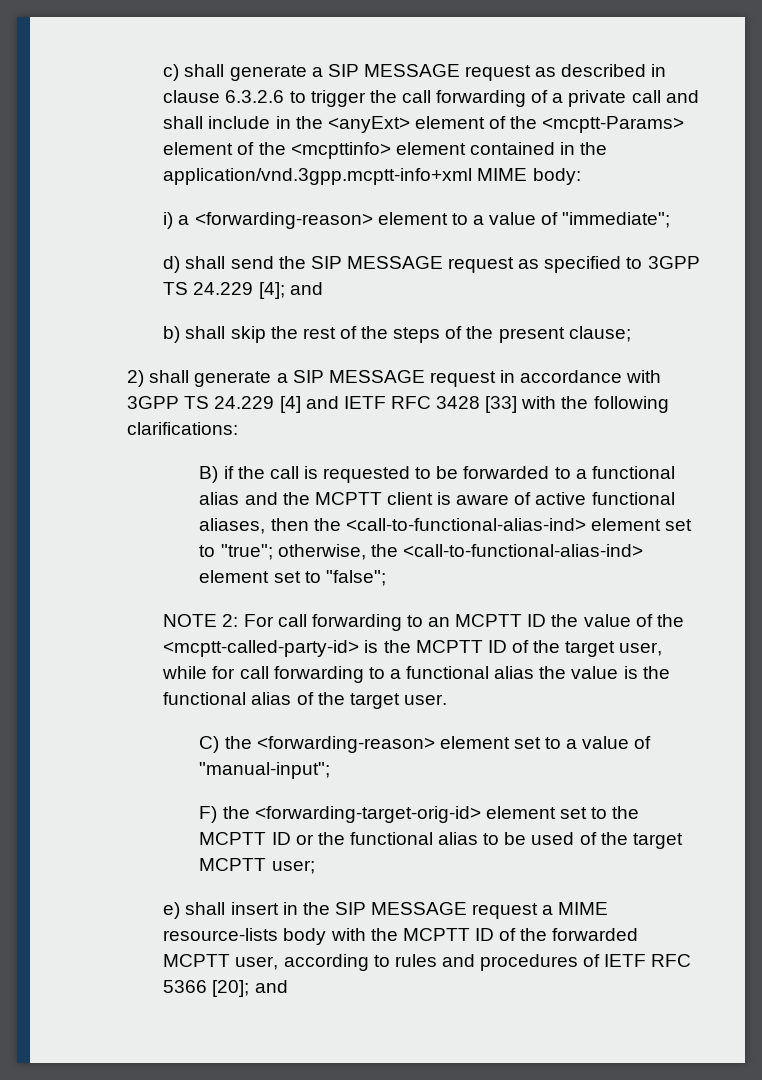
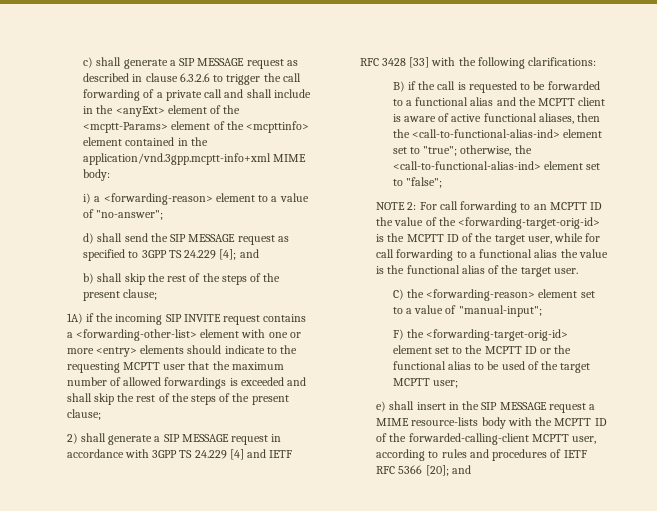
- i) a <forwarding-reason> element to a value of "immediate";
+ i) a <forwarding-reason> element to a value of "no-answer";
+ 1A) if the incoming SIP INVITE request contains a <forwarding-other-list> element with one or more <entry> elements should indicate to the requesting MCPTT user that the maximum number of allowed forwardings is exceeded and shall skip the rest of the steps of the present clause;
- NOTE 2: For call forwarding to an MCPTT ID the value of the <mcptt-called-party-id> is the MCPTT ID of the target user, while for call forwarding to a functional alias the value is the functional alias of the target user.
+ NOTE 2: For call forwarding to an MCPTT ID the value of the <forwarding-target-orig-id> is the MCPTT ID of the target user, while for call forwarding to a functional alias the value is the functional alias of the target user.
- e) shall insert in the SIP MESSAGE request a MIME resource-lists body with the MCPTT ID of the forwarded MCPTT user, according to rules and procedures of IETF RFC 5366 [20]; and
+ e) shall insert in the SIP MESSAGE request a MIME resource-lists body with the MCPTT ID of the forwarded-calling-client MCPTT user, according to rules and procedures of IETF RFC 5366 [20]; and

